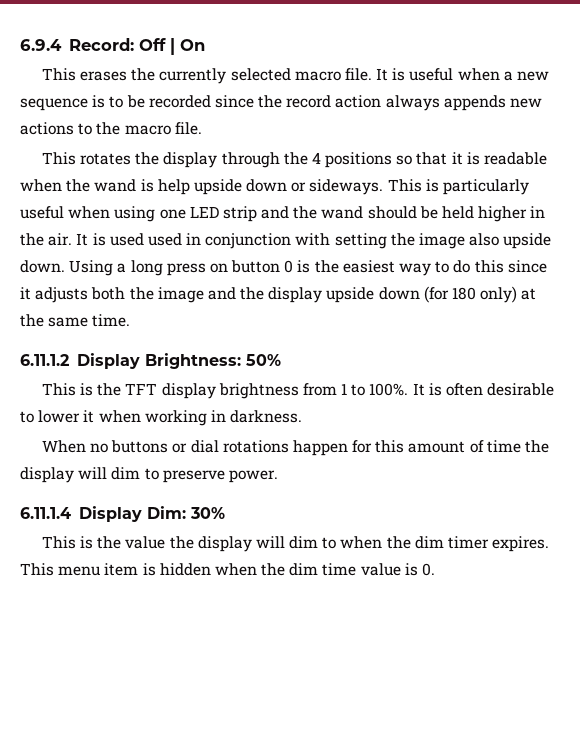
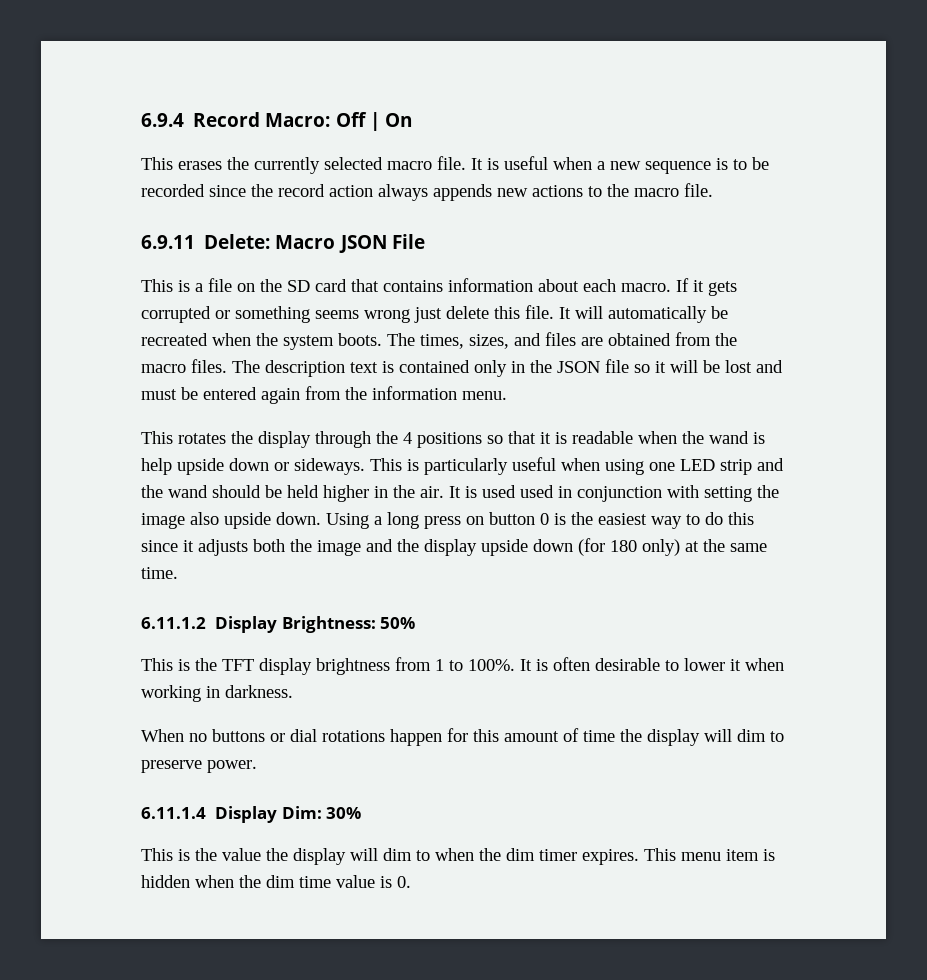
- 6.9.4 Record: Off | On
+ 6.9.4 Record Macro: Off | On
+ 6.9.11 Delete: Macro JSON File
+ This is a file on the SD card that contains information about each macro. If it gets corrupted or something seems wrong just delete this file. It will automatically be recreated when the system boots. The times, sizes, and files are obtained from the macro files. The description text is contained only in the JSON file so it will be lost and must be entered again from the information menu.

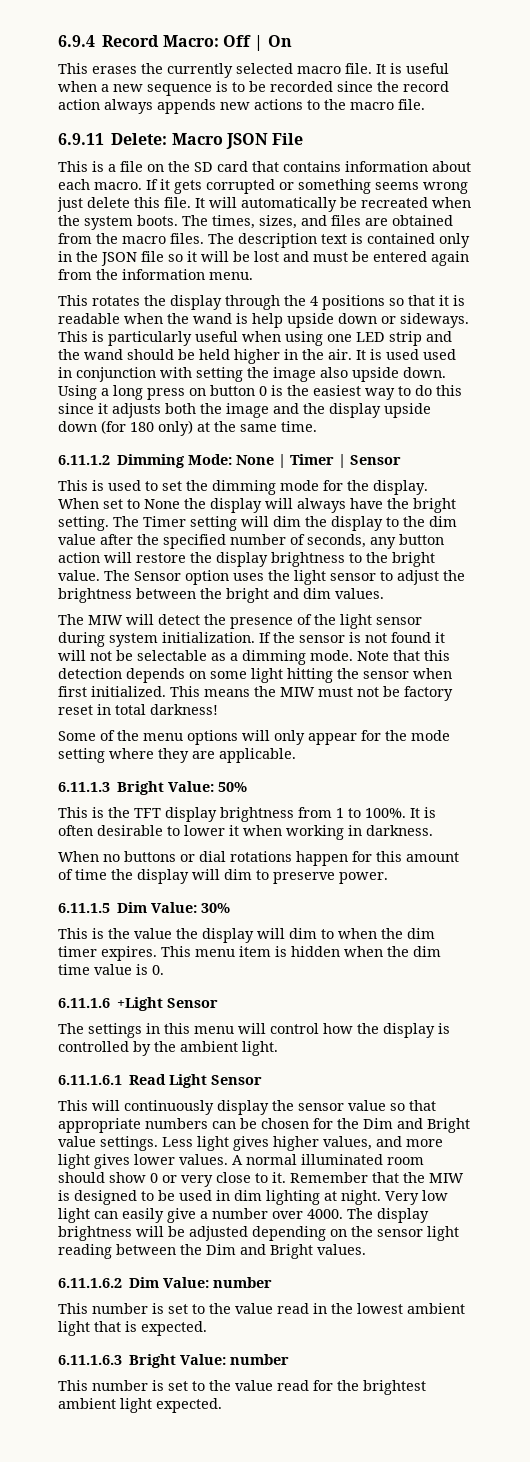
- 6.11.1.2 Display Brightness: 50%
+ 6.11.1.2 Dimming Mode: None | Timer | Sensor
+ This is used to set the dimming mode for the display. When set to None the display will always have the bright setting. The Timer setting will dim the display to the dim value after the specified number of seconds, any button action will restore the display brightness to the bright value. The Sensor option uses the light sensor to adjust the brightness between the bright and dim values.
+ The MIW will detect the presence of the light sensor during system initialization. If the sensor is not found it will not be selectable as a dimming mode. Note that this detection depends on some light hitting the sensor when first initialized. This means the MIW must not be factory reset in total darkness!
+ Some of the menu options will only appear for the mode setting where they are applicable.
+ 6.11.1.3 Bright Value: 50%
- 6.11.1.4 Display Dim: 30%
+ 6.11.1.5 Dim Value: 30%
+ 6.11.1.6 +Light Sensor
+ The settings in this menu will control how the display is controlled by the ambient light.
+ 6.11.1.6.1 Read Light Sensor
+ This will continuously display the sensor value so that appropriate numbers can be chosen for the Dim and Bright value settings. Less light gives higher values, and more light gives lower values. A normal illuminated room should show 0 or very close to it. Remember that the MIW is designed to be used in dim lighting at night. Very low light can easily give a number over 4000. The display brightness will be adjusted depending on the sensor light reading between the Dim and Bright values.
+ 6.11.1.6.2 Dim Value: number
+ This number is set to the value read in the lowest ambient light that is expected.
+ 6.11.1.6.3 Bright Value: number
+ This number is set to the value read for the brightest ambient light expected.

